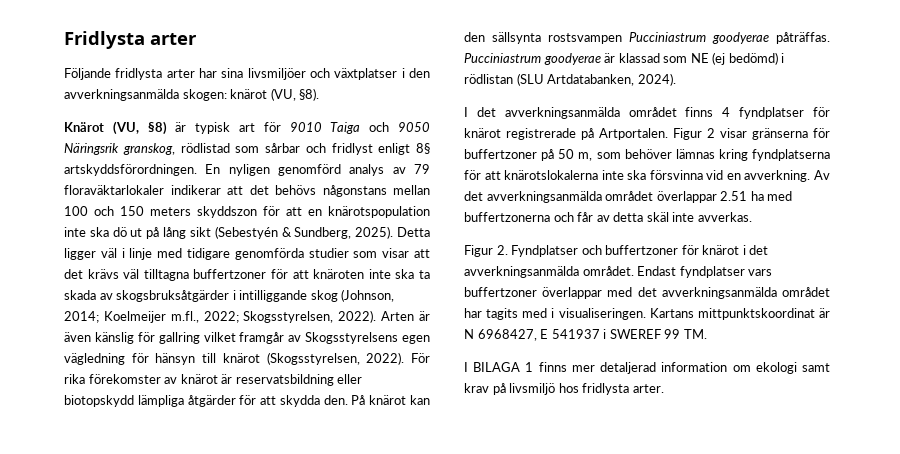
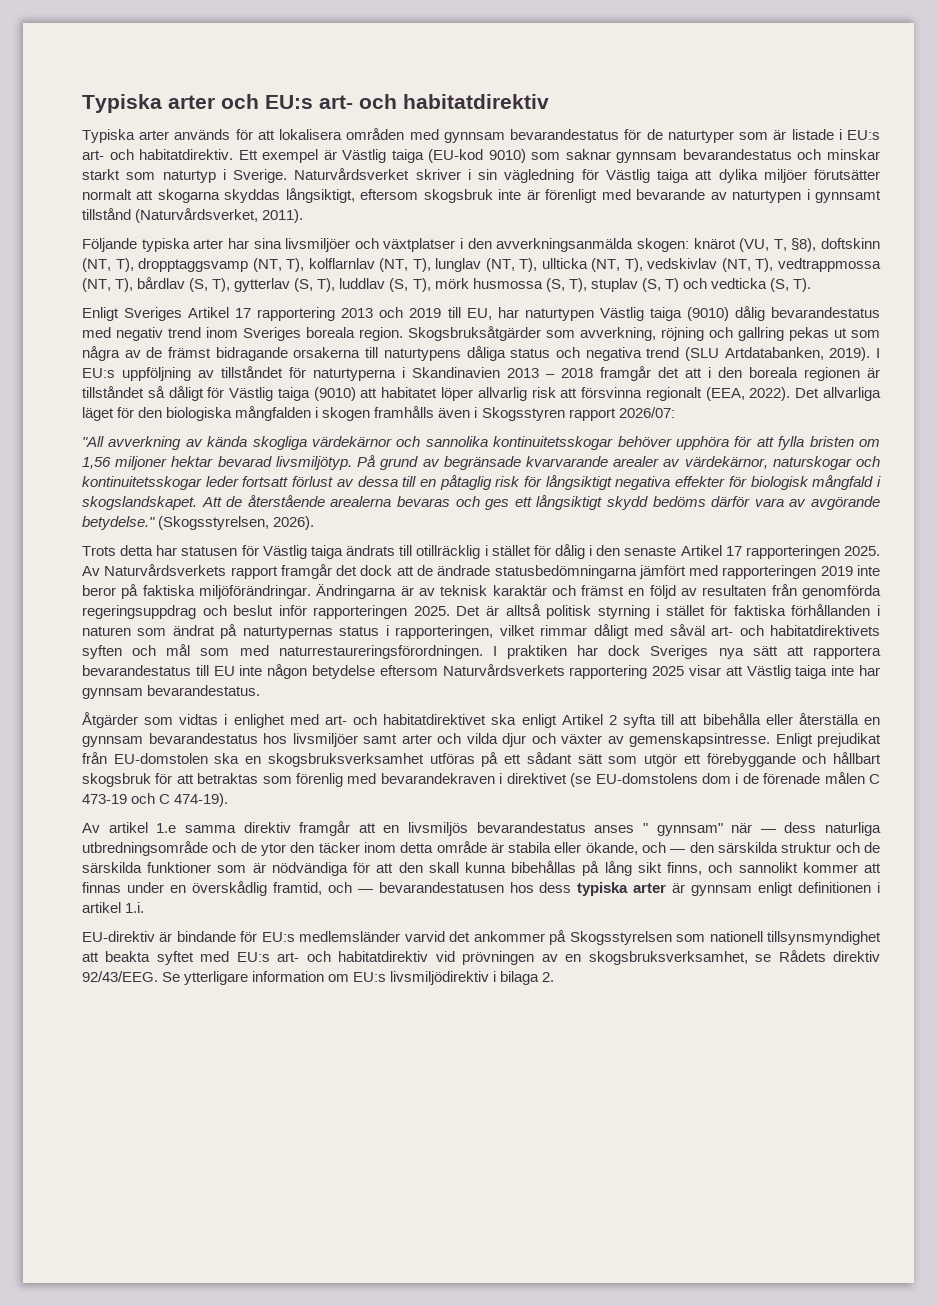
- Fridlysta arter
+ Typiska arter och EU:s art- och habitatdirektiv
+ Typiska arter används för att lokalisera områden med gynnsam bevarandestatus för de naturtyper som är listade i EU:s art- och habitatdirektiv. Ett exempel är Västlig taiga (EU-kod 9010) som saknar gynnsam bevarandestatus och minskar starkt som naturtyp i Sverige. Naturvårdsverket skriver i sin vägledning för Västlig taiga att dylika miljöer förutsätter normalt att skogarna skyddas långsiktigt, eftersom skogsbruk inte är förenligt med bevarande av naturtypen i gynnsamt tillstånd (Naturvårdsverket, 2011).
- Följande fridlysta arter har sina livsmiljöer och växtplatser i den avverkningsanmälda skogen: knärot (VU, §8).
- Knärot (VU, §8) är typisk art för 9010 Taiga och 9050 Näringsrik granskog, rödlistad som sårbar och fridlyst enligt 8§ artskyddsförordningen. En nyligen genomförd analys av 79 floraväktarlokaler indikerar att det behövs någonstans mellan 100 och 150 meters skyddszon för att en knärotspopulation inte ska dö ut på lång sikt (Sebestyén & Sundberg, 2025). Detta ligger väl i linje med tidigare genomförda studier som visar att det krävs väl tilltagna buffertzoner för att knäroten inte ska ta skada av skogsbruksåtgärder i intilliggande skog (Johnson, 2014; Koelmeijer m.fl., 2022; Skogsstyrelsen, 2022). Arten är även känslig för gallring vilket framgår av Skogsstyrelsens egen vägledning för hänsyn till knärot (Skogsstyrelsen, 2022). För rika förekomster av knärot är reservatsbildning eller biotopskydd lämpliga åtgärder för att skydda den. På knärot kan den sällsynta rostsvampen Pucciniastrum goodyerae påträffas. Pucciniastrum goodyerae är klassad som NE (ej bedömd) i rödlistan (SLU Artdatabanken, 2024).
- I det avverkningsanmälda området finns 4 fyndplatser för knärot registrerade på Artportalen. Figur 2 visar gränserna för buffertzoner på 50 m, som behöver lämnas kring fyndplatserna för att knärotslokalerna inte ska försvinna vid en avverkning. Av det avverkningsanmälda området överlappar 2.51 ha med buffertzonerna och får av detta skäl inte avverkas.
- Figur 2. Fyndplatser och buffertzoner för knärot i det avverkningsanmälda området. Endast fyndplatser vars buffertzoner överlappar med det avverkningsanmälda området har tagits med i visualiseringen. Kartans mittpunktskoordinat är N 6968427, E 541937 i SWEREF 99 TM.
- I BILAGA 1 finns mer detaljerad information om ekologi samt krav på livsmiljö hos fridlysta arter.
+ Följande typiska arter har sina livsmiljöer och växtplatser i den avverkningsanmälda skogen: knärot (VU, T, §8), doftskinn (NT, T), dropptaggsvamp (NT, T), kolflarnlav (NT, T), lunglav (NT, T), ullticka (NT, T), vedskivlav (NT, T), vedtrappmossa (NT, T), bårdlav (S, T), gytterlav (S, T), luddlav (S, T), mörk husmossa (S, T), stuplav (S, T) och vedticka (S, T).
+ Enligt Sveriges Artikel 17 rapportering 2013 och 2019 till EU, har naturtypen Västlig taiga (9010) dålig bevarandestatus med negativ trend inom Sveriges boreala region. Skogsbruksåtgärder som avverkning, röjning och gallring pekas ut som några av de främst bidragande orsakerna till naturtypens dåliga status och negativa trend (SLU Artdatabanken, 2019). I EU:s uppföljning av tillståndet för naturtyperna i Skandinavien 2013 – 2018 framgår det att i den boreala regionen är tillståndet så dåligt för Västlig taiga (9010) att habitatet löper allvarlig risk att försvinna regionalt (EEA, 2022). Det allvarliga läget för den biologiska mångfalden i skogen framhålls även i Skogsstyren rapport 2026/07:
+ "All avverkning av kända skogliga värdekärnor och sannolika kontinuitetsskogar behöver upphöra för att fylla bristen om 1,56 miljoner hektar bevarad livsmiljötyp. På grund av begränsade kvarvarande arealer av värdekärnor, naturskogar och kontinuitetsskogar leder fortsatt förlust av dessa till en påtaglig risk för långsiktigt negativa effekter för biologisk mångfald i skogslandskapet. Att de återstående arealerna bevaras och ges ett långsiktigt skydd bedöms därför vara av avgörande betydelse." (Skogsstyrelsen, 2026).
+ Trots detta har statusen för Västlig taiga ändrats till otillräcklig i stället för dålig i den senaste Artikel 17 rapporteringen 2025. Av Naturvårdsverkets rapport framgår det dock att de ändrade statusbedömningarna jämfört med rapporteringen 2019 inte beror på faktiska miljöförändringar. Ändringarna är av teknisk karaktär och främst en följd av resultaten från genomförda regeringsuppdrag och beslut inför rapporteringen 2025. Det är alltså politisk styrning i stället för faktiska förhållanden i naturen som ändrat på naturtypernas status i rapporteringen, vilket rimmar dåligt med såväl art- och habitatdirektivets syften och mål som med naturrestaureringsförordningen. I praktiken har dock Sveriges nya sätt att rapportera bevarandestatus till EU inte någon betydelse eftersom Naturvårdsverkets rapportering 2025 visar att Västlig taiga inte har gynnsam bevarandestatus.
+ Åtgärder som vidtas i enlighet med art- och habitatdirektivet ska enligt Artikel 2 syfta till att bibehålla eller återställa en gynnsam bevarandestatus hos livsmiljöer samt arter och vilda djur och växter av gemenskapsintresse. Enligt prejudikat från EU-domstolen ska en skogsbruksverksamhet utföras på ett sådant sätt som utgör ett förebyggande och hållbart skogsbruk för att betraktas som förenlig med bevarandekraven i direktivet (se EU-domstolens dom i de förenade målen C 473-19 och C 474-19).
+ Av artikel 1.e samma direktiv framgår att en livsmiljös bevarandestatus anses " gynnsam" när — dess naturliga utbredningsområde och de ytor den täcker inom detta område är stabila eller ökande, och — den särskilda struktur och de särskilda funktioner som är nödvändiga för att den skall kunna bibehållas på lång sikt finns, och sannolikt kommer att finnas under en överskådlig framtid, och — bevarandestatusen hos dess typiska arter är gynnsam enligt definitionen i artikel 1.i.
+ EU-direktiv är bindande för EU:s medlemsländer varvid det ankommer på Skogsstyrelsen som nationell tillsynsmyndighet att beakta syftet med EU:s art- och habitatdirektiv vid prövningen av en skogsbruksverksamhet, se Rådets direktiv 92/43/EEG. Se ytterligare information om EU:s livsmiljödirektiv i bilaga 2.

